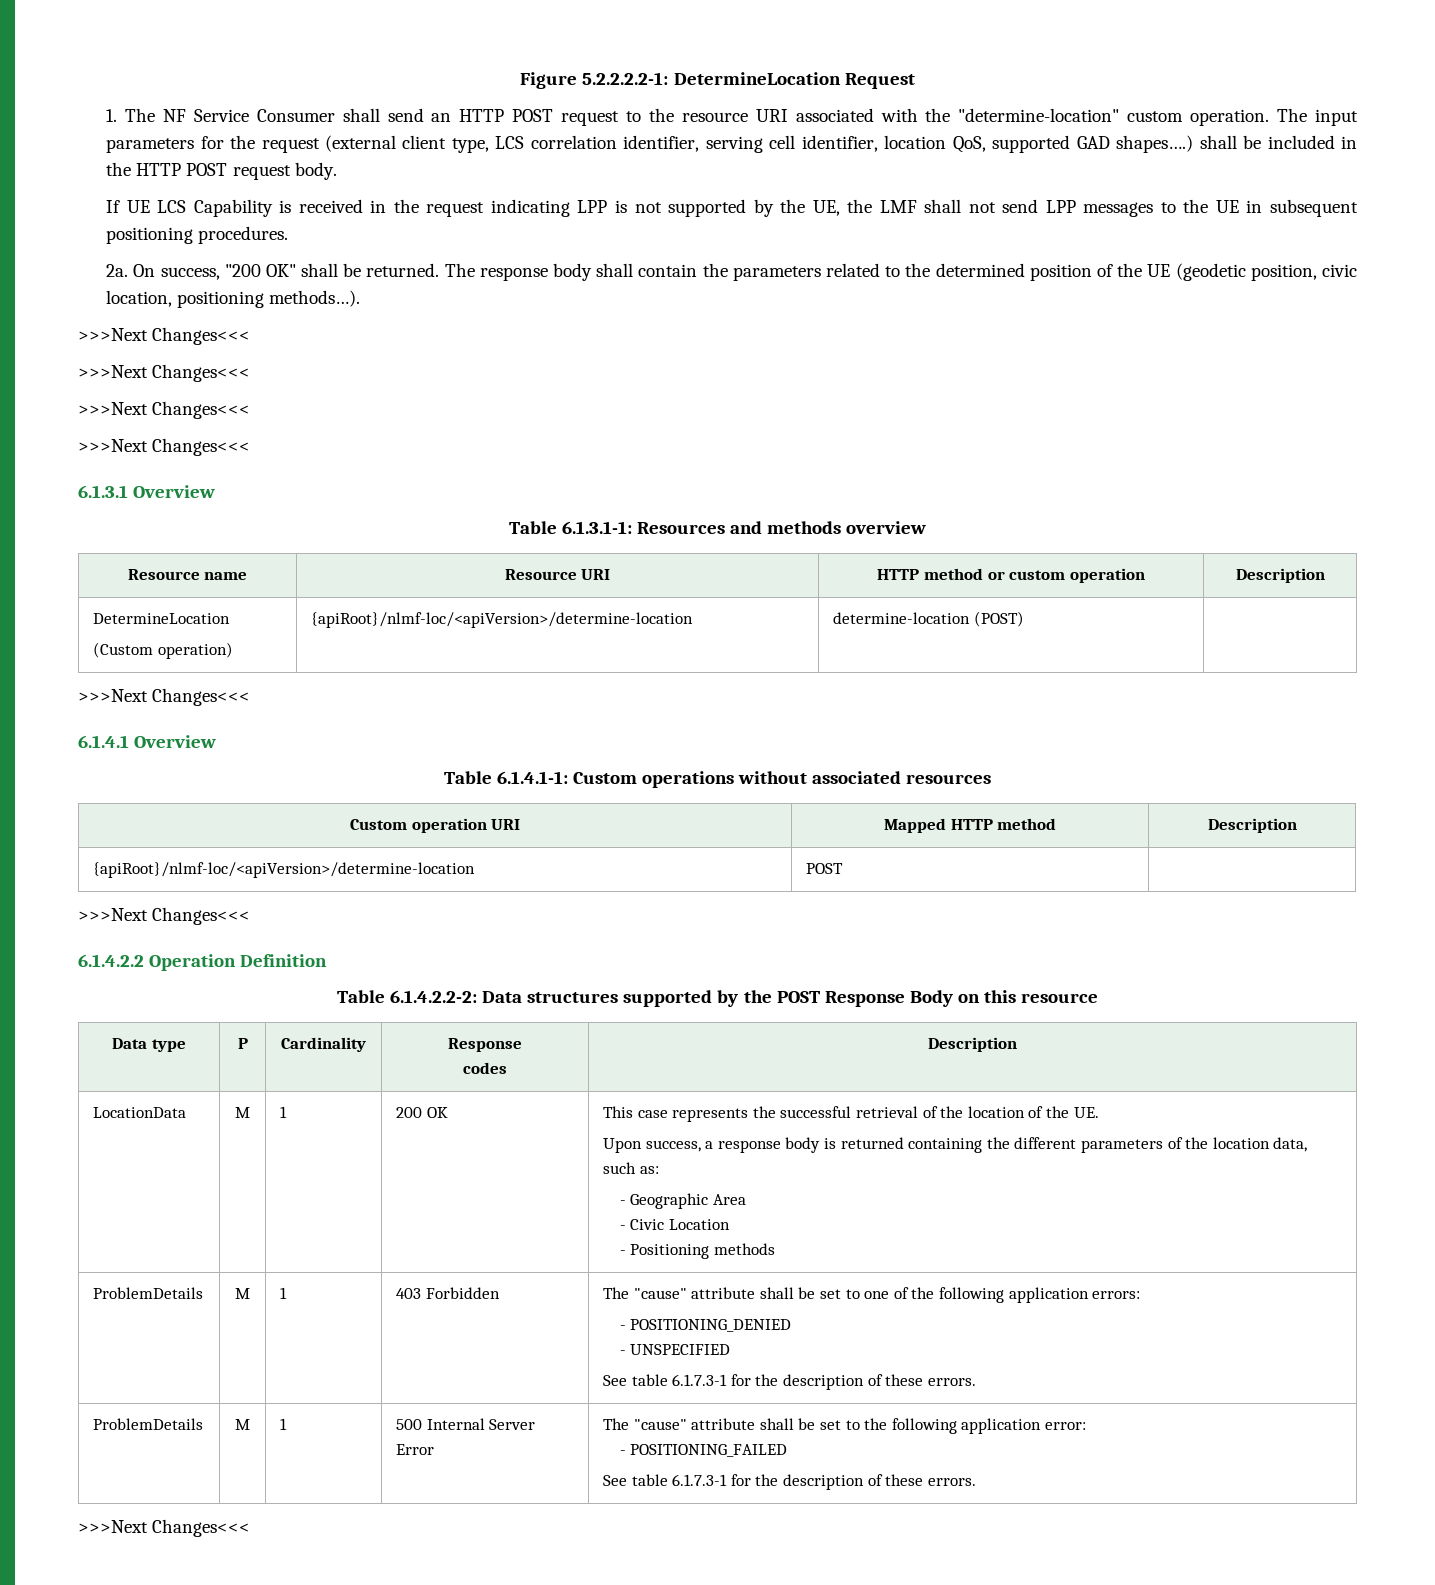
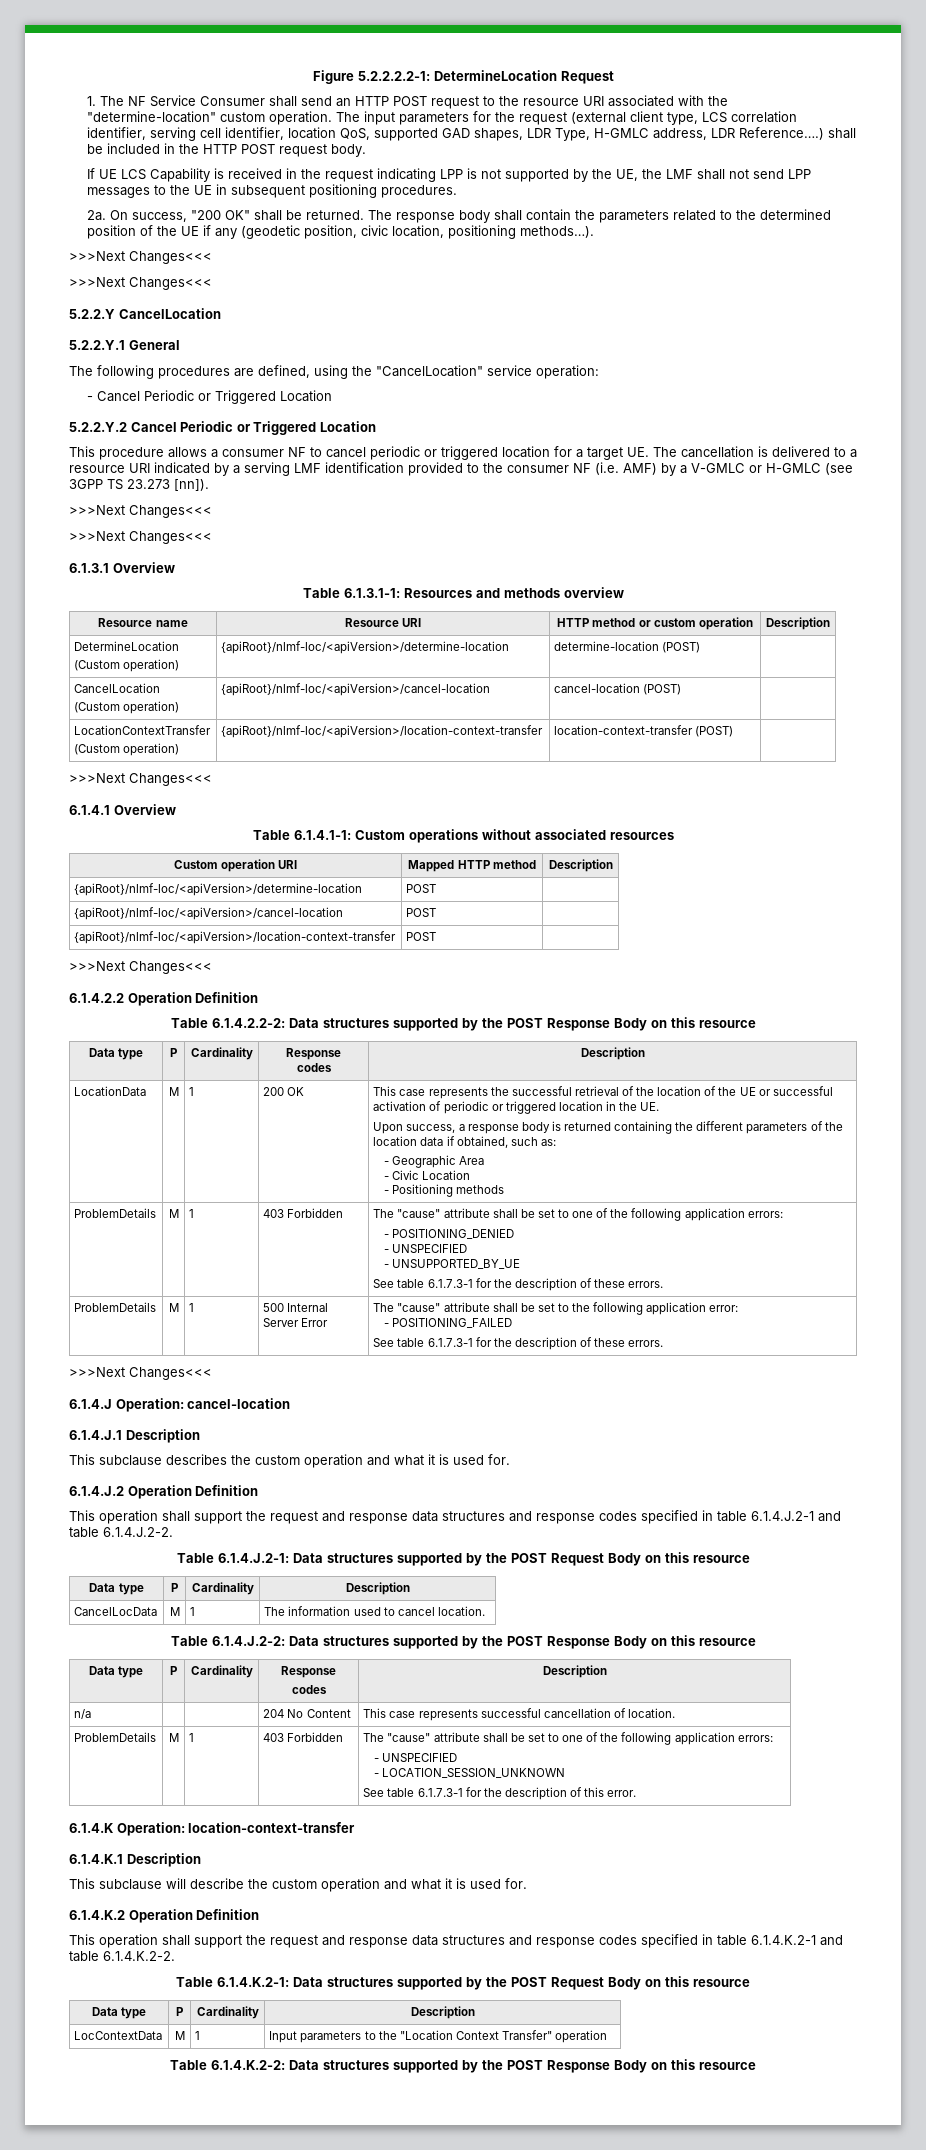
- The input parameters for the request (external client type, LCS correlation identifier, serving cell identifier, location QoS, supported GAD shapes….) shall be included in the HTTP POST request body.
+ The input parameters for the request (external client type, LCS correlation identifier, serving cell identifier, location QoS, supported GAD shapes, LDR Type, H-GMLC address, LDR Reference….) shall be included in the HTTP POST request body.
- The response body shall contain the parameters related to the determined position of the UE (geodetic position, civic location, positioning methods…).
+ The response body shall contain the parameters related to the determined position of the UE if any (geodetic position, civic location, positioning methods…).
+ 5.2.2.Y CancelLocation
+ 5.2.2.Y.1 General
+ The following procedures are defined, using the "CancelLocation" service operation:
+ - Cancel Periodic or Triggered Location
+ 5.2.2.Y.2 Cancel Periodic or Triggered Location
+ This procedure allows a consumer NF to cancel periodic or triggered location for a target UE. The cancellation is delivered to a resource URI indicated by a serving LMF identification provided to the consumer NF (i.e. AMF) by a V-GMLC or H-GMLC (see 3GPP TS 23.273 [nn]).
  Resource name | Resource URI | HTTP method or custom operation | Description
  DetermineLocation
  (Custom operation) | {apiRoot}/nlmf-loc/<apiVersion>/determine-location | determine-location (POST) |
+ CancelLocation
+ (Custom operation) | {apiRoot}/nlmf-loc/<apiVersion>/cancel-location | cancel-location (POST) |
+ LocationContextTransfer
+ (Custom operation) | {apiRoot}/nlmf-loc/<apiVersion>/location-context-transfer | location-context-transfer (POST) |
+ {apiRoot}/nlmf-loc/<apiVersion>/cancel-location | POST |
+ {apiRoot}/nlmf-loc/<apiVersion>/location-context-transfer | POST |
- This case represents the successful retrieval of the location of the UE.
+ This case represents the successful retrieval of the location of the UE or successful activation of periodic or triggered location in the UE.
- Upon success, a response body is returned containing the different parameters of the location data, such as:
+ Upon success, a response body is returned containing the different parameters of the location data if obtained, such as:
  - Positioning methods
  ProblemDetails | M | 1 | 403 Forbidden | The "cause" attribute shall be set to one of the following application errors:
  - POSITIONING_DENIED
  - UNSPECIFIED
+ - UNSUPPORTED_BY_UE
+ 6.1.4.J Operation: cancel-location
+ 6.1.4.J.1 Description
+ This subclause describes the custom operation and what it is used for.
+ 6.1.4.J.2 Operation Definition
+ This operation shall support the request and response data structures and response codes specified in table 6.1.4.J.2-1 and table 6.1.4.J.2-2.
+ Table 6.1.4.J.2-1: Data structures supported by the POST Request Body on this resource
+ Data type | P | Cardinality | Description
+ CancelLocData | M | 1 | The information used to cancel location.
+ Table 6.1.4.J.2-2: Data structures supported by the POST Response Body on this resource
+ Data type | P | Cardinality | Response
+ codes | Description
+ n/a | | | 204 No Content | This case represents successful cancellation of location.
+ ProblemDetails | M | 1 | 403 Forbidden | The "cause" attribute shall be set to one of the following application errors:
+ - UNSPECIFIED
+ - LOCATION_SESSION_UNKNOWN
+ See table 6.1.7.3-1 for the description of this error.
+ 6.1.4.K Operation: location-context-transfer
+ 6.1.4.K.1 Description
+ This subclause will describe the custom operation and what it is used for.
+ 6.1.4.K.2 Operation Definition
+ This operation shall support the request and response data structures and response codes specified in table 6.1.4.K.2-1 and table 6.1.4.K.2-2.
+ Table 6.1.4.K.2-1: Data structures supported by the POST Request Body on this resource
+ Data type | P | Cardinality | Description
+ LocContextData | M | 1 | Input parameters to the "Location Context Transfer" operation
+ Table 6.1.4.K.2-2: Data structures supported by the POST Response Body on this resource

